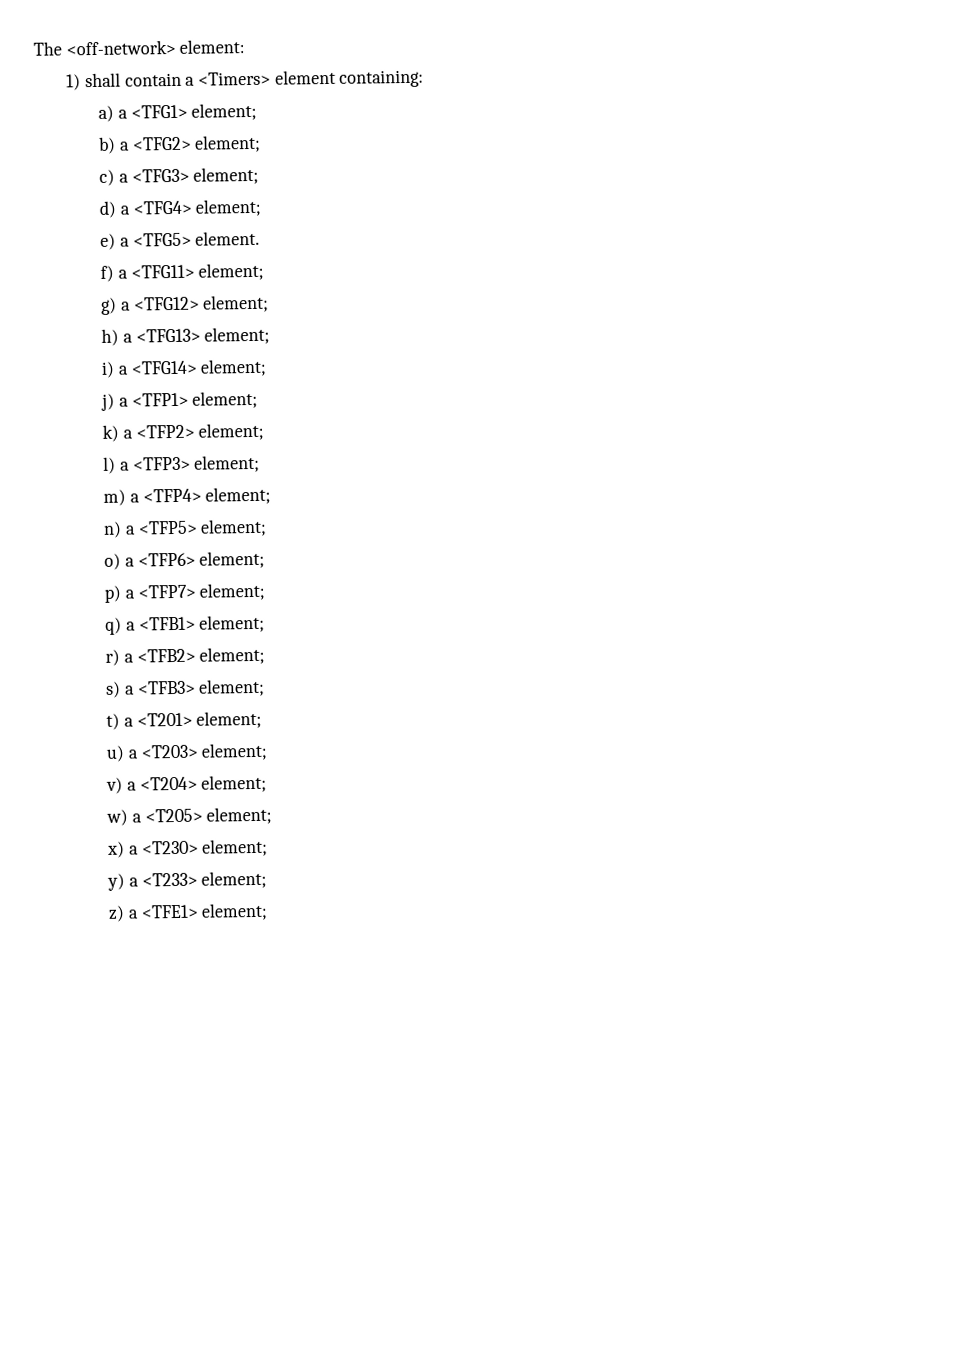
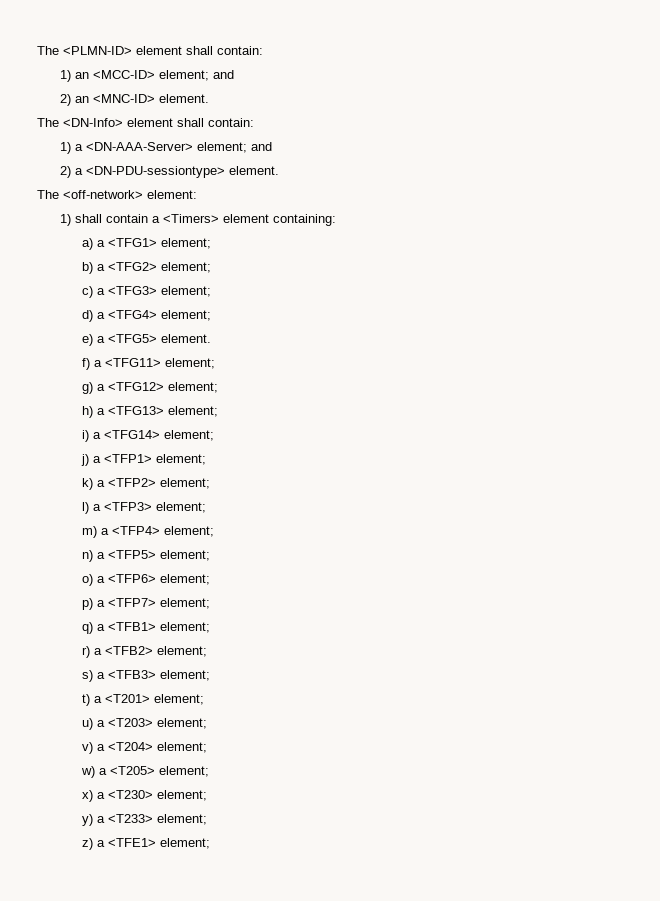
+ The <PLMN-ID> element shall contain:
+ 1) an <MCC-ID> element; and
+ 2) an <MNC-ID> element.
+ The <DN-Info> element shall contain:
+ 1) a <DN-AAA-Server> element; and
+ 2) a <DN-PDU-sessiontype> element.

